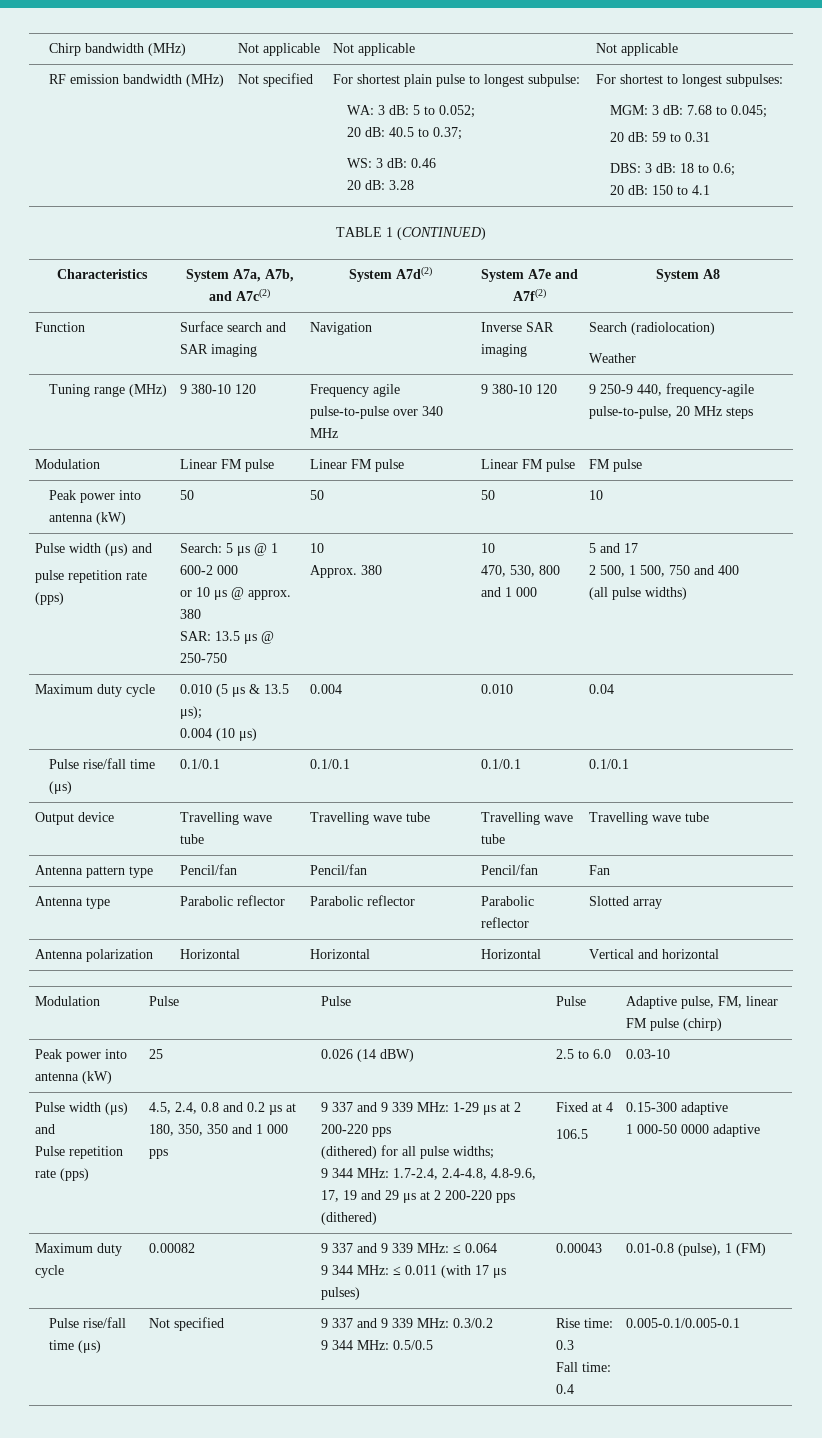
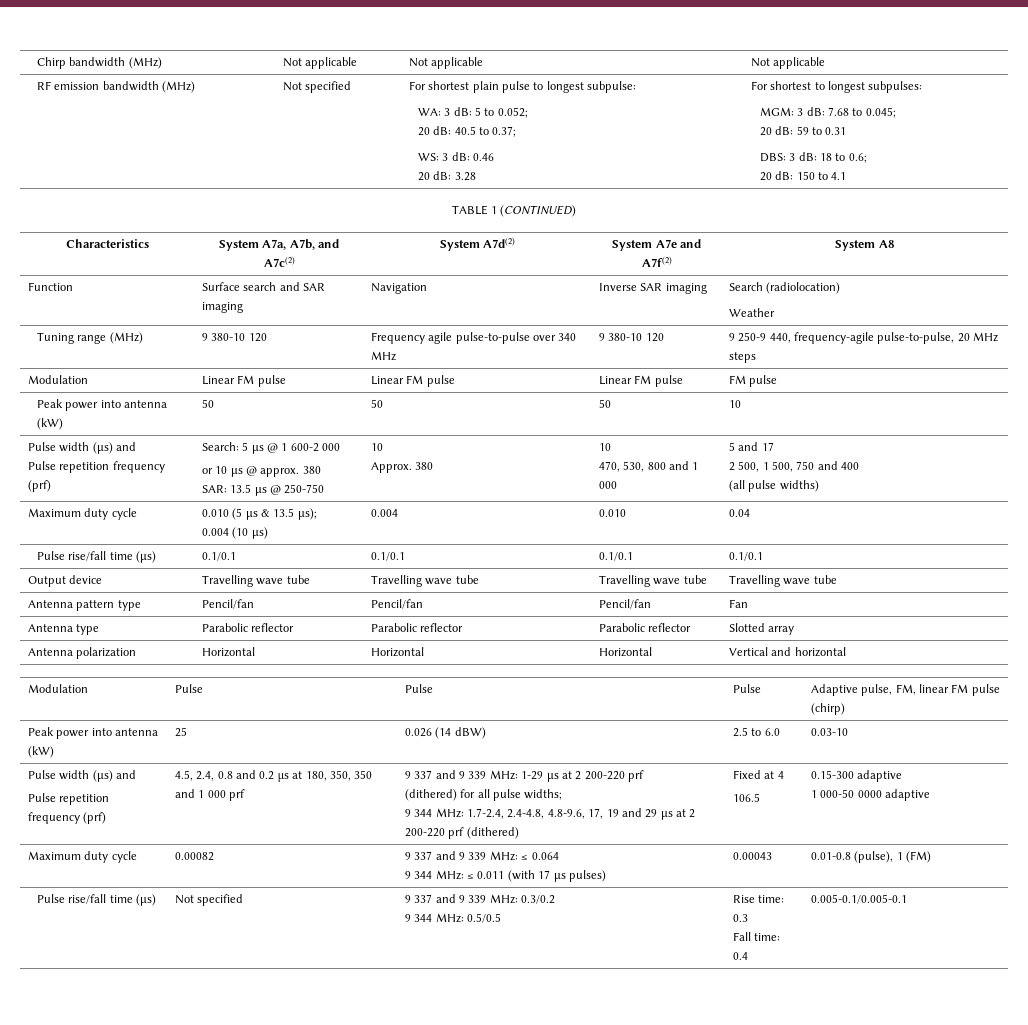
  Peak power into antenna (kW) | 50 | 50 | 50 | 10
  Pulse width (μs) and
- pulse repetition rate (pps)
+ Pulse repetition frequency (prf)
  Peak power into antenna (kW) | 25 | 0.026 (14 dBW) | 2.5 to 6.0 | 0.03-10
  Pulse width (μs) and
- Pulse repetition rate (pps)
+ Pulse repetition frequency (prf)
- 4.5, 2.4, 0.8 and 0.2 µs at 180, 350, 350 and 1 000 pps
+ 4.5, 2.4, 0.8 and 0.2 µs at 180, 350, 350 and 1 000 prf
- 9 337 and 9 339 MHz: 1-29 μs at 2 200-220 pps
+ 9 337 and 9 339 MHz: 1-29 μs at 2 200-220 prf
- 9 344 MHz: 1.7-2.4, 2.4-4.8, 4.8-9.6, 17, 19 and 29 μs at 2 200-220 pps (dithered)
+ 9 344 MHz: 1.7-2.4, 2.4-4.8, 4.8-9.6, 17, 19 and 29 μs at 2 200-220 prf (dithered)

